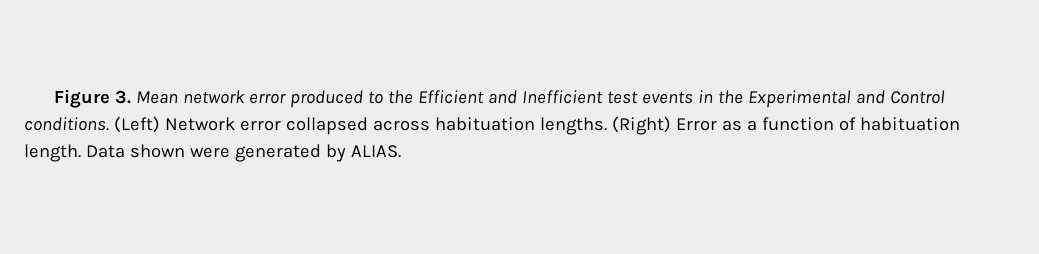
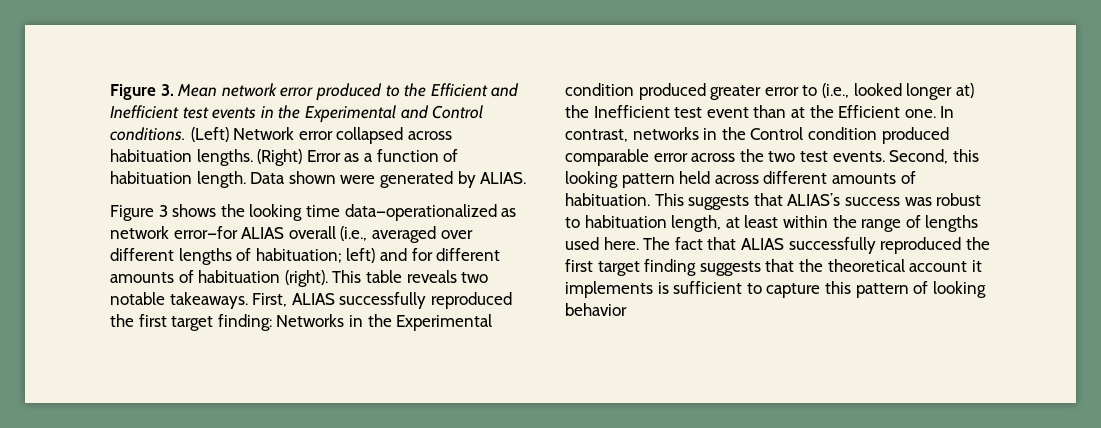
+ Figure 3 shows the looking time data—operationalized as network error—for ALIAS overall (i.e., averaged over different lengths of habituation; left) and for different amounts of habituation (right). This table reveals two notable takeaways. First, ALIAS successfully reproduced the first target finding: Networks in the Experimental condition produced greater error to (i.e., looked longer at) the Inefficient test event than at the Efficient one. In contrast, networks in the Control condition produced comparable error across the two test events. Second, this looking pattern held across different amounts of habituation. This suggests that ALIAS’s success was robust to habituation length, at least within the range of lengths used here. The fact that ALIAS successfully reproduced the first target finding suggests that the theoretical account it implements is sufficient to capture this pattern of looking behavior

